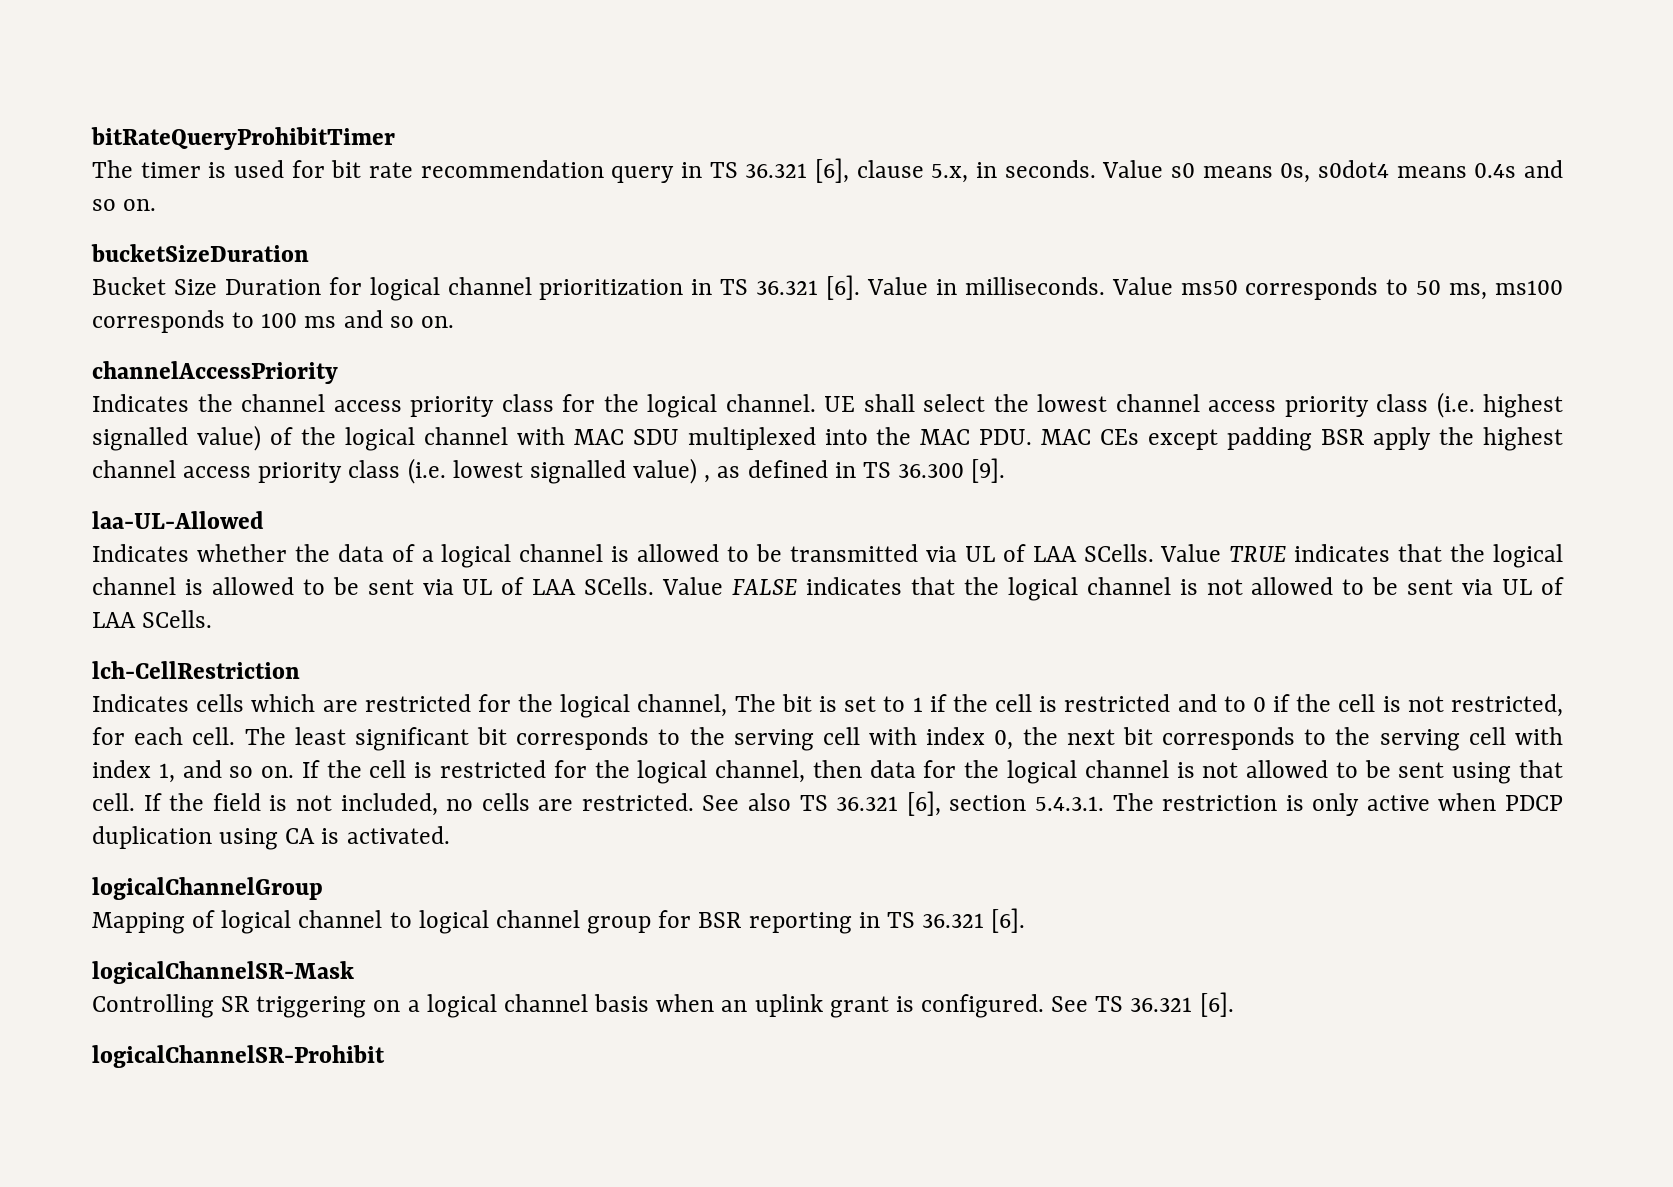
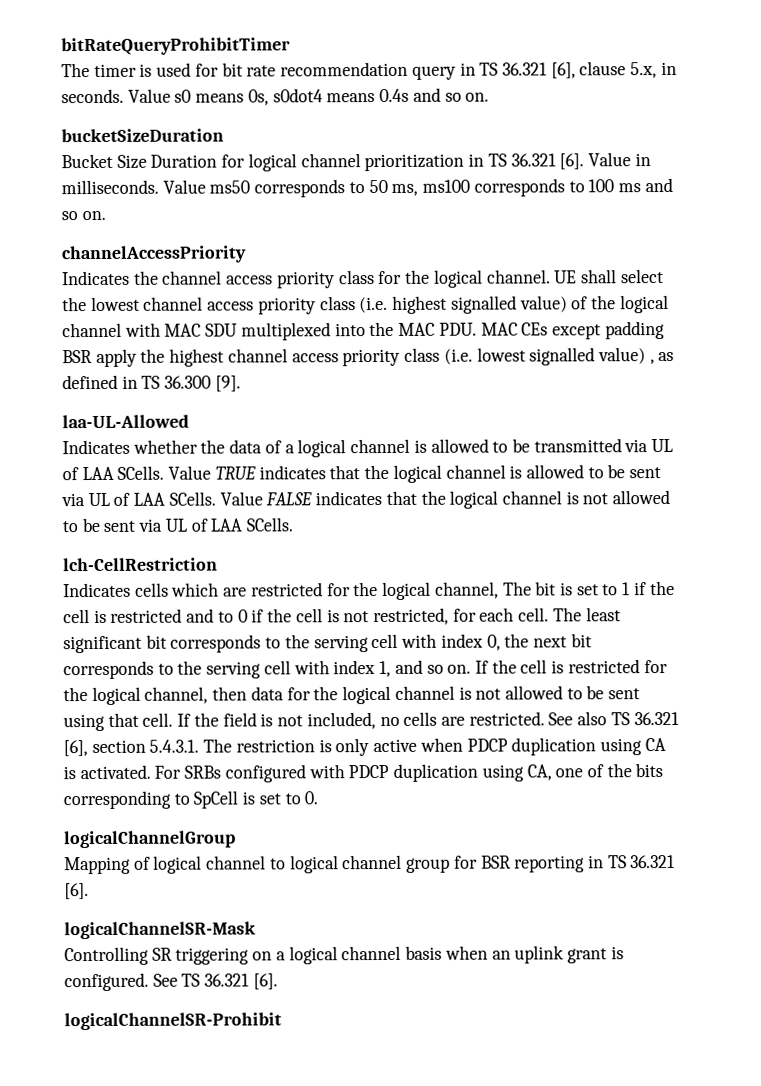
+ For SRBs configured with PDCP duplication using CA, one of the bits corresponding to SpCell is set to 0.

